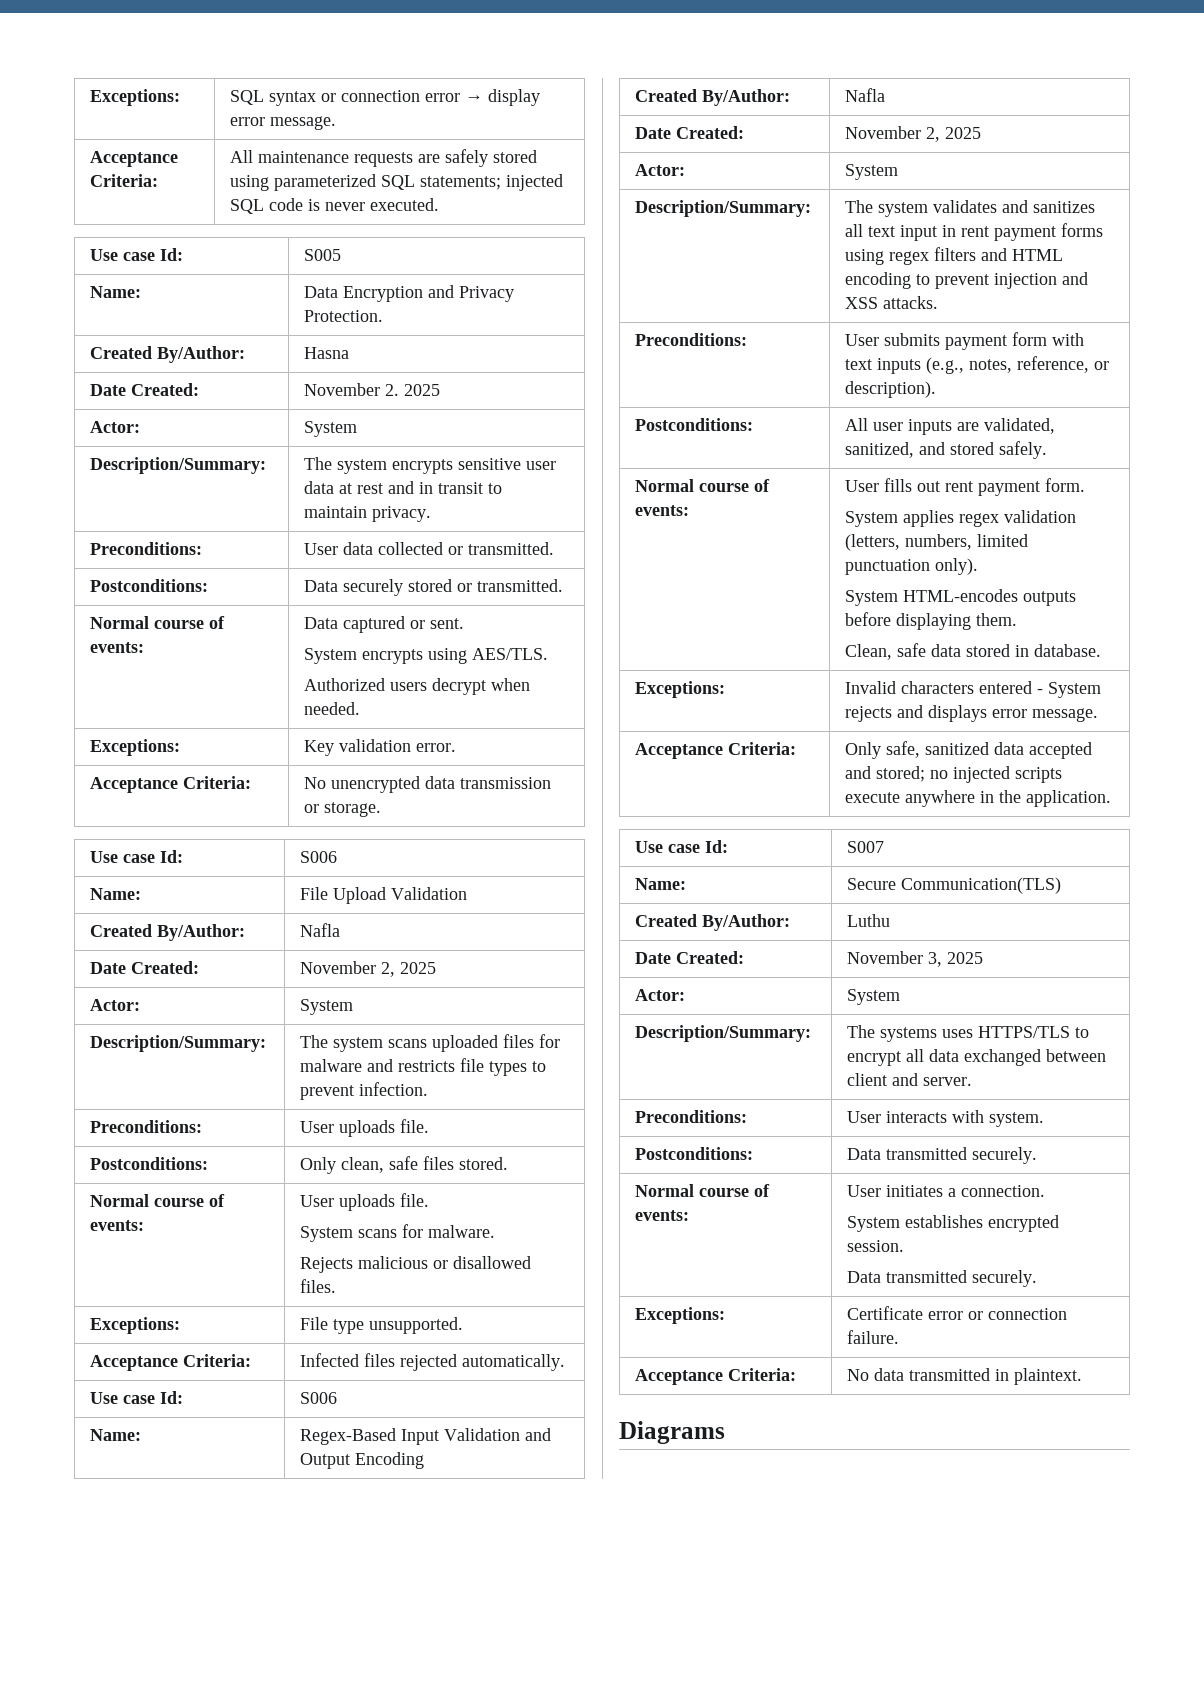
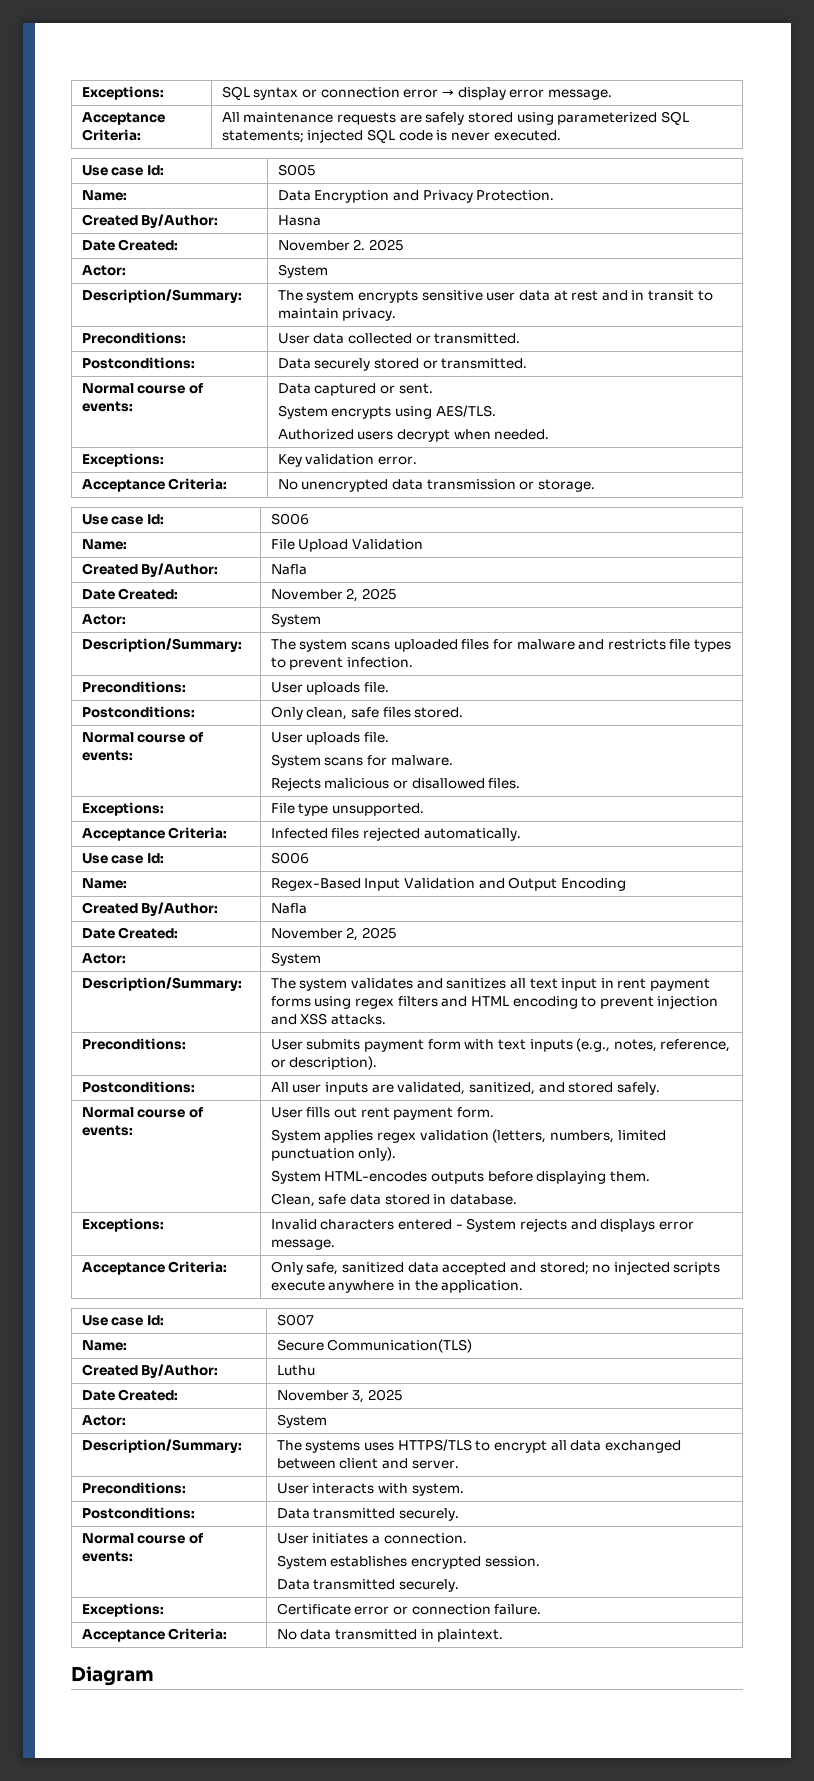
- Diagrams
+ Diagram

